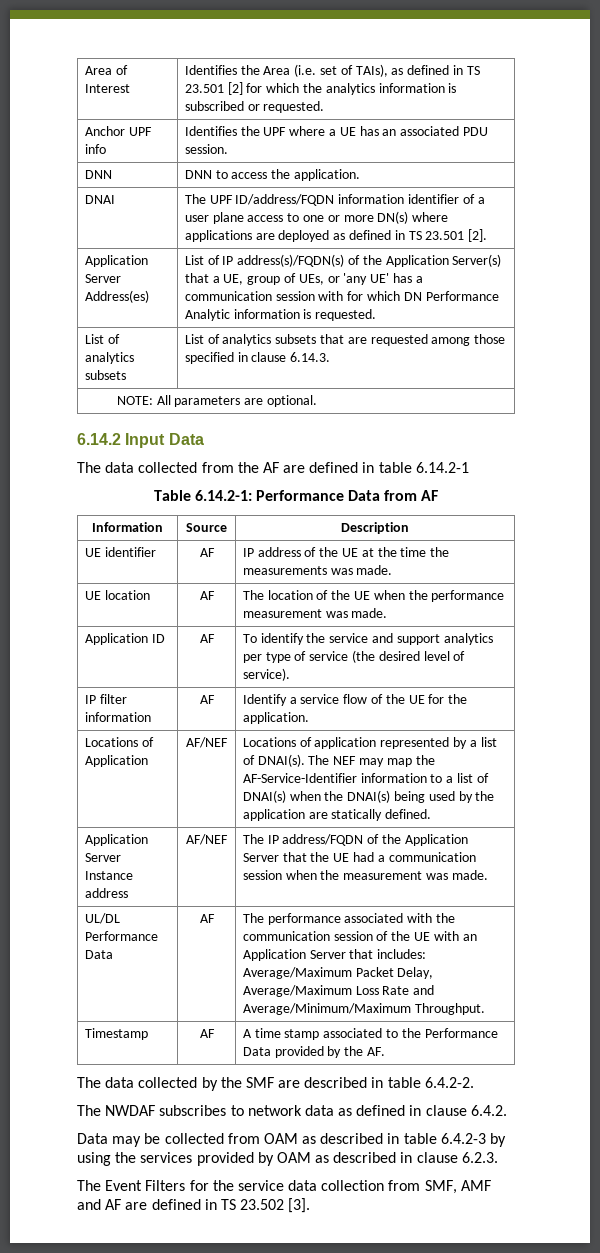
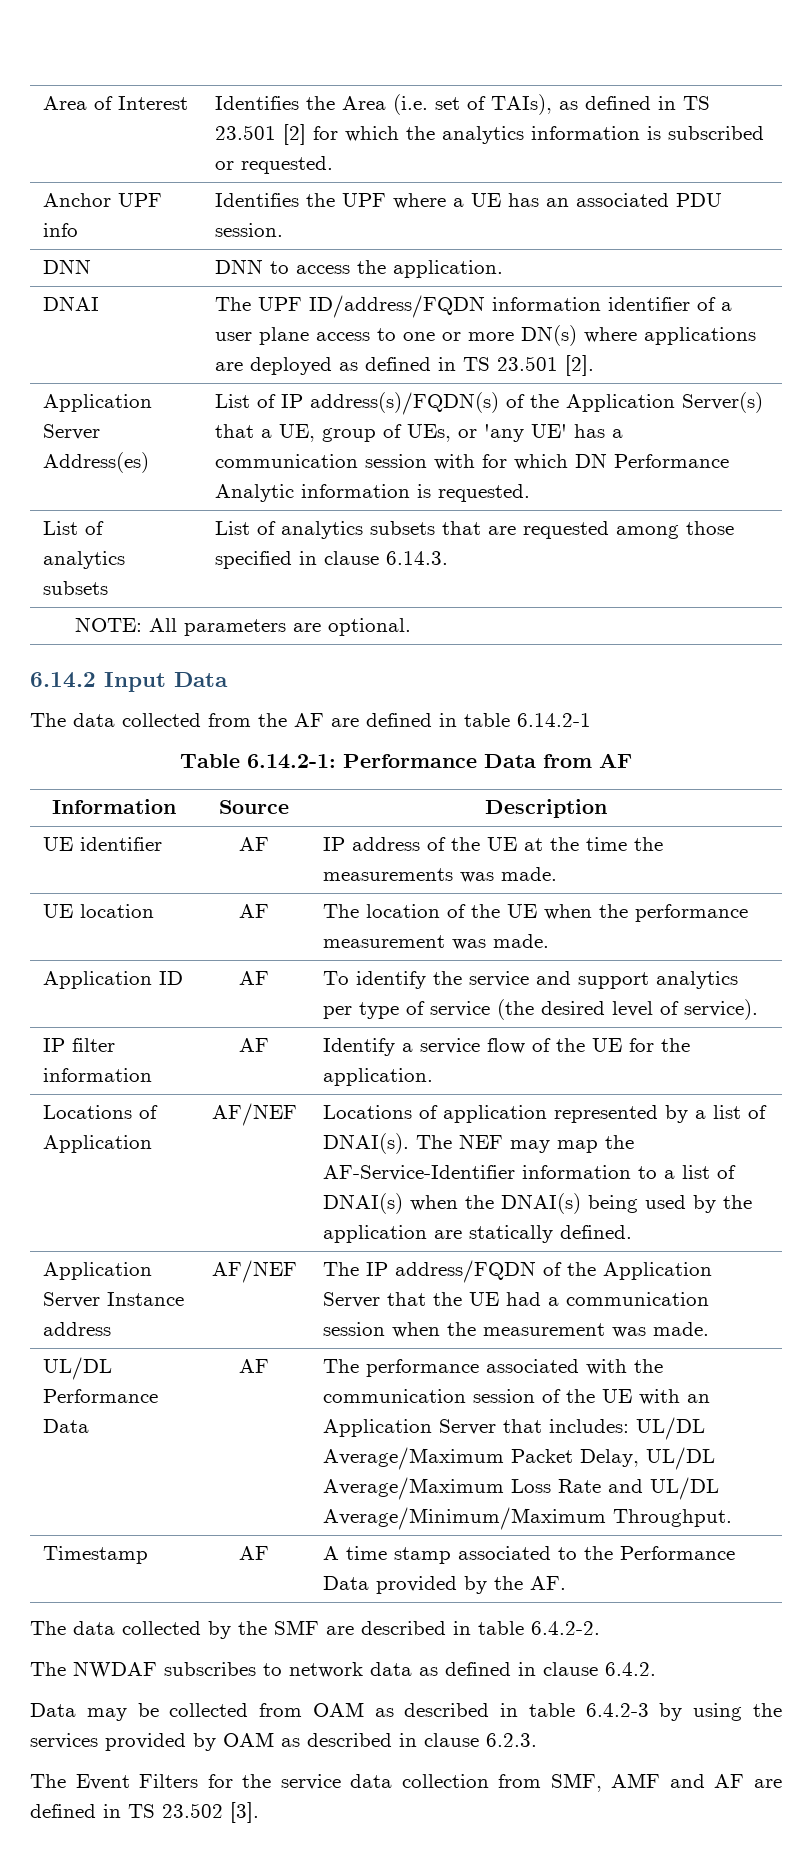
- UL/DL Performance Data | AF | The performance associated with the communication session of the UE with an Application Server that includes: Average/Maximum Packet Delay, Average/Maximum Loss Rate and Average/Minimum/Maximum Throughput.
+ UL/DL Performance Data | AF | The performance associated with the communication session of the UE with an Application Server that includes: UL/DL Average/Maximum Packet Delay, UL/DL Average/Maximum Loss Rate and UL/DL Average/Minimum/Maximum Throughput.

